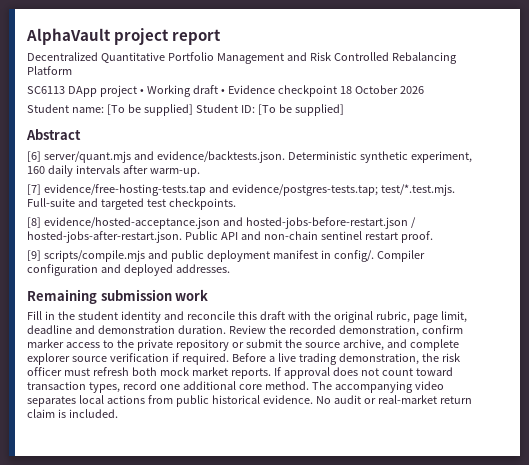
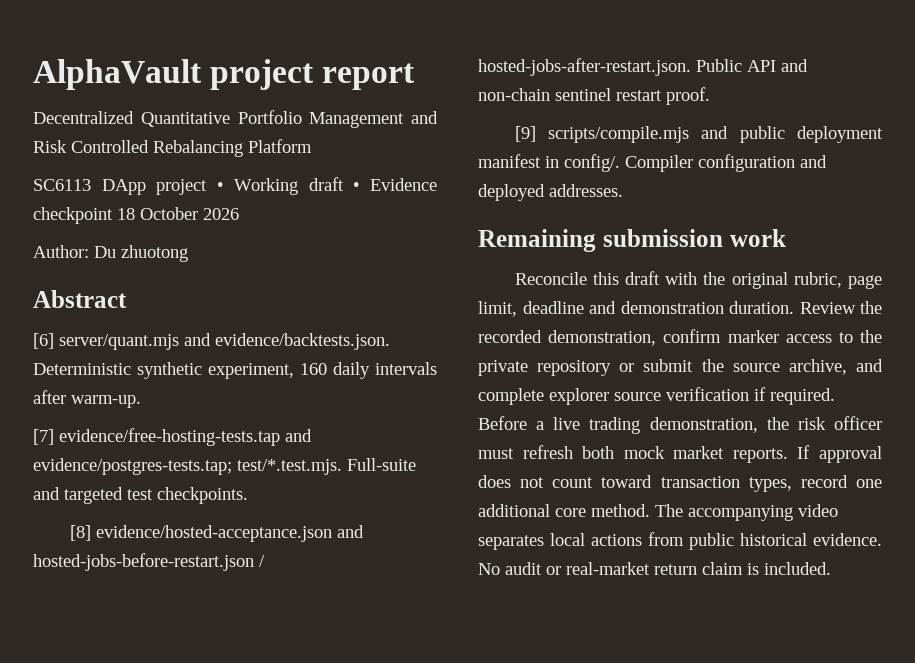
- Student name: [To be supplied] Student ID: [To be supplied]
+ Author: Du zhuotong
- Fill in the student identity and reconcile this draft with the original rubric, page limit, deadline and demonstration duration.
+ Reconcile this draft with the original rubric, page limit, deadline and demonstration duration.

